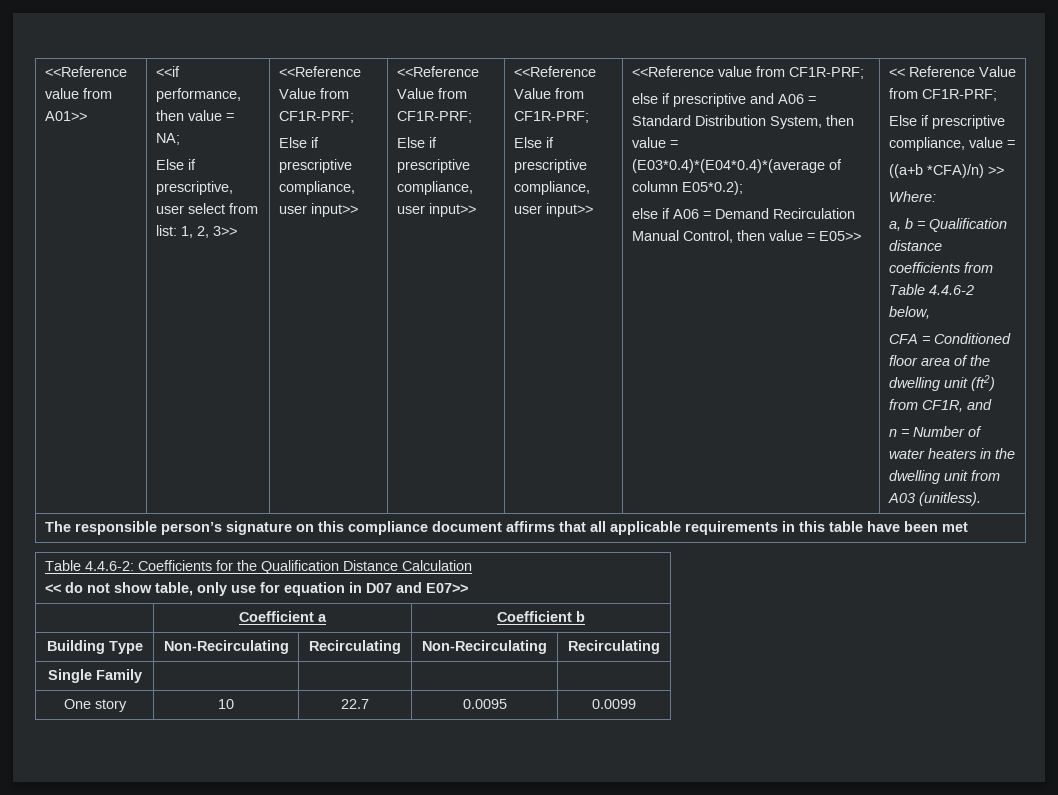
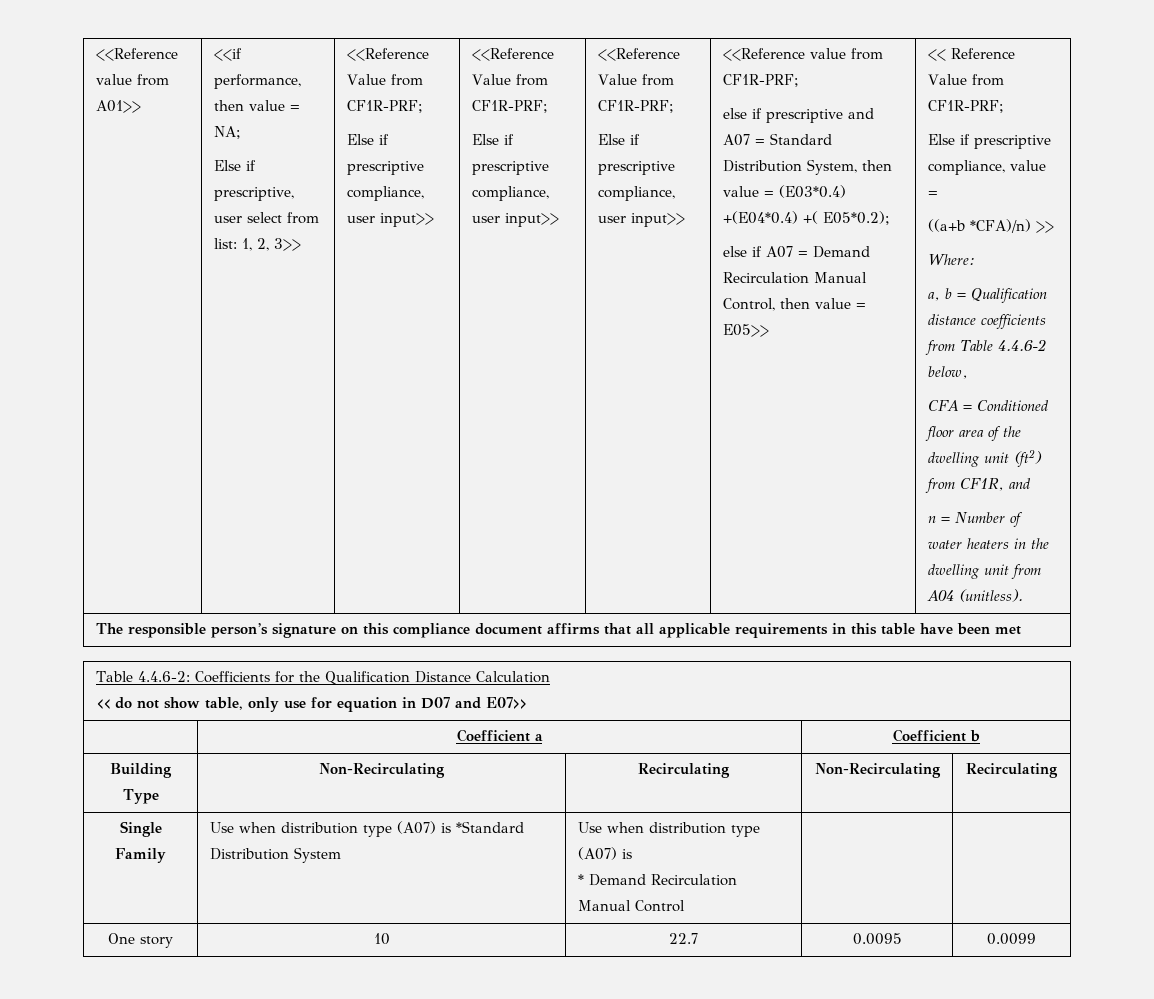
- else if prescriptive and A06 = Standard Distribution System, then value = (E03*0.4)*(E04*0.4)*(average of column E05*0.2);
+ else if prescriptive and A07 = Standard Distribution System, then value = (E03*0.4) +(E04*0.4) +( E05*0.2);
- else if A06 = Demand Recirculation Manual Control, then value = E05>>
+ else if A07 = Demand Recirculation Manual Control, then value = E05>>
- n = Number of water heaters in the dwelling unit from A03 (unitless).
+ n = Number of water heaters in the dwelling unit from A04 (unitless).
- Single Family | | | |
+ Single Family | Use when distribution type (A07) is *Standard Distribution System | Use when distribution type (A07) is
+ * Demand Recirculation Manual Control | |

